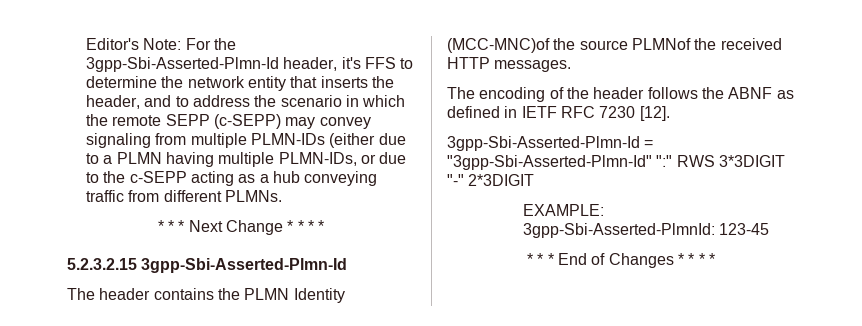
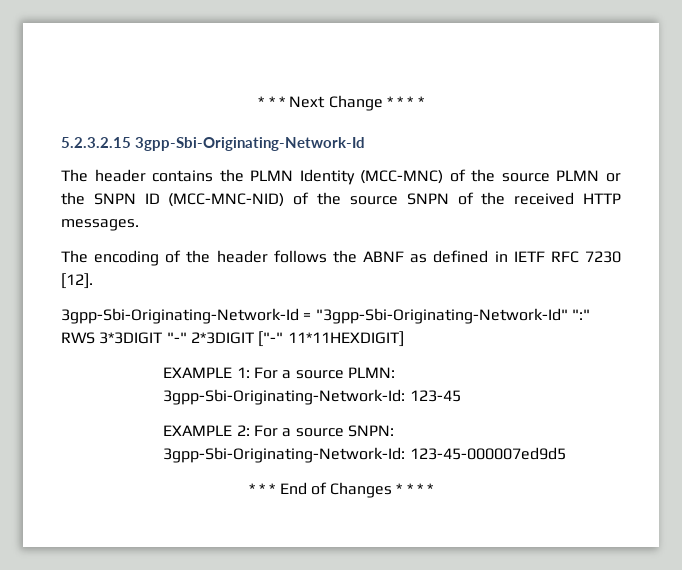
- Editor's Note: For the 3gpp-Sbi-Asserted-Plmn-Id header, it's FFS to determine the network entity that inserts the header, and to address the scenario in which the remote SEPP (c-SEPP) may convey signaling from multiple PLMN-IDs (either due to a PLMN having multiple PLMN-IDs, or due to the c-SEPP acting as a hub conveying traffic from different PLMNs.
- 5.2.3.2.15 3gpp-Sbi-Asserted-Plmn-Id
+ 5.2.3.2.15 3gpp-Sbi-Originating-Network-Id
- The header contains the PLMN Identity (MCC-MNC)of the source PLMNof the received HTTP messages.
+ The header contains the PLMN Identity (MCC-MNC) of the source PLMN or the SNPN ID (MCC-MNC-NID) of the source SNPN of the received HTTP messages.
- 3gpp-Sbi-Asserted-Plmn-Id = "3gpp-Sbi-Asserted-Plmn-Id" ":" RWS 3*3DIGIT "-" 2*3DIGIT
- EXAMPLE: 3gpp-Sbi-Asserted-PlmnId: 123-45
+ 3gpp-Sbi-Originating-Network-Id = "3gpp-Sbi-Originating-Network-Id" ":" RWS 3*3DIGIT "-" 2*3DIGIT ["-" 11*11HEXDIGIT]
+ EXAMPLE 1: For a source PLMN: 3gpp-Sbi-Originating-Network-Id: 123-45
+ EXAMPLE 2: For a source SNPN: 3gpp-Sbi-Originating-Network-Id: 123-45-000007ed9d5

